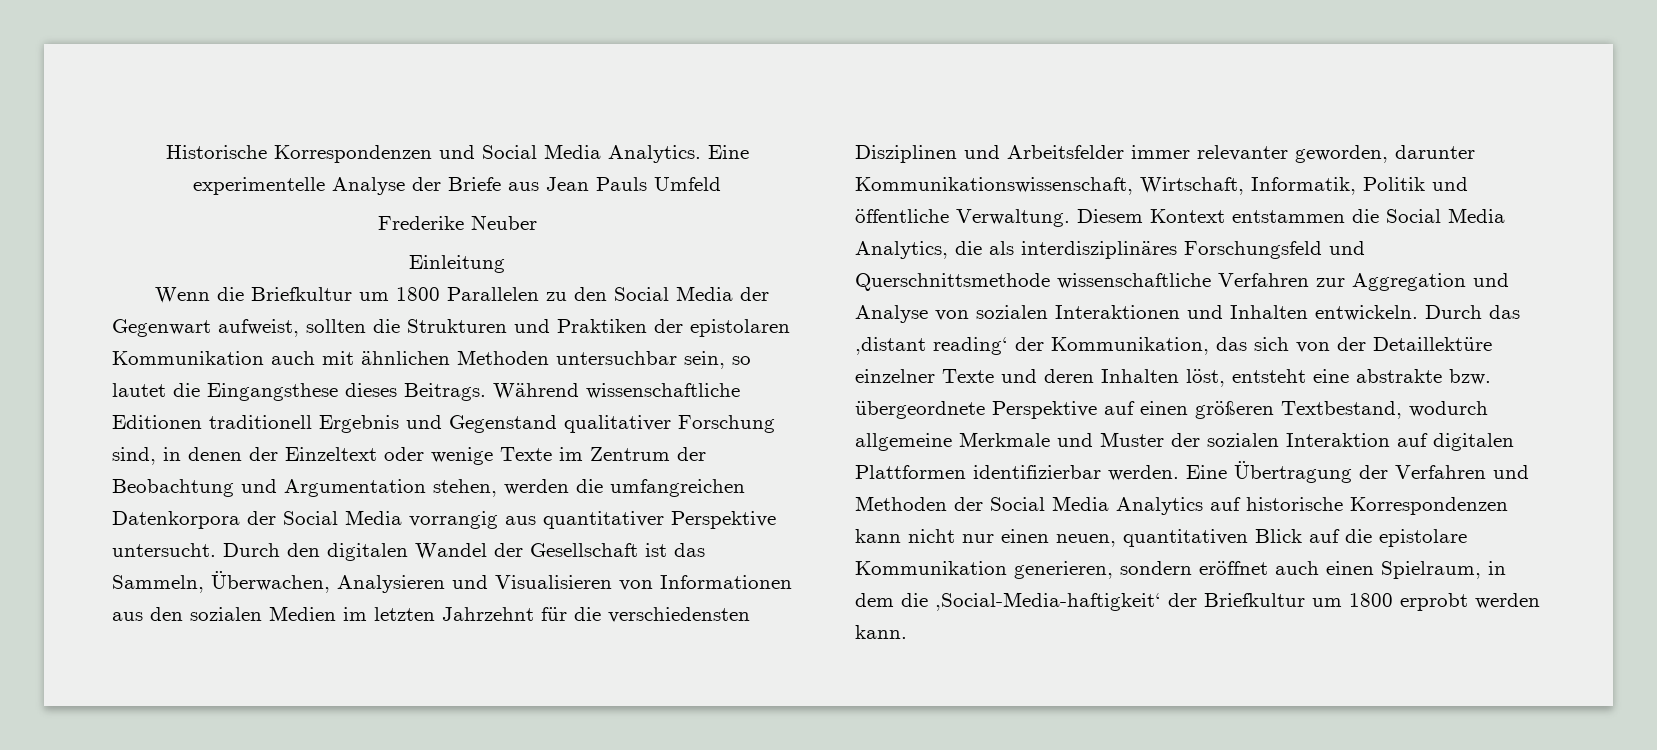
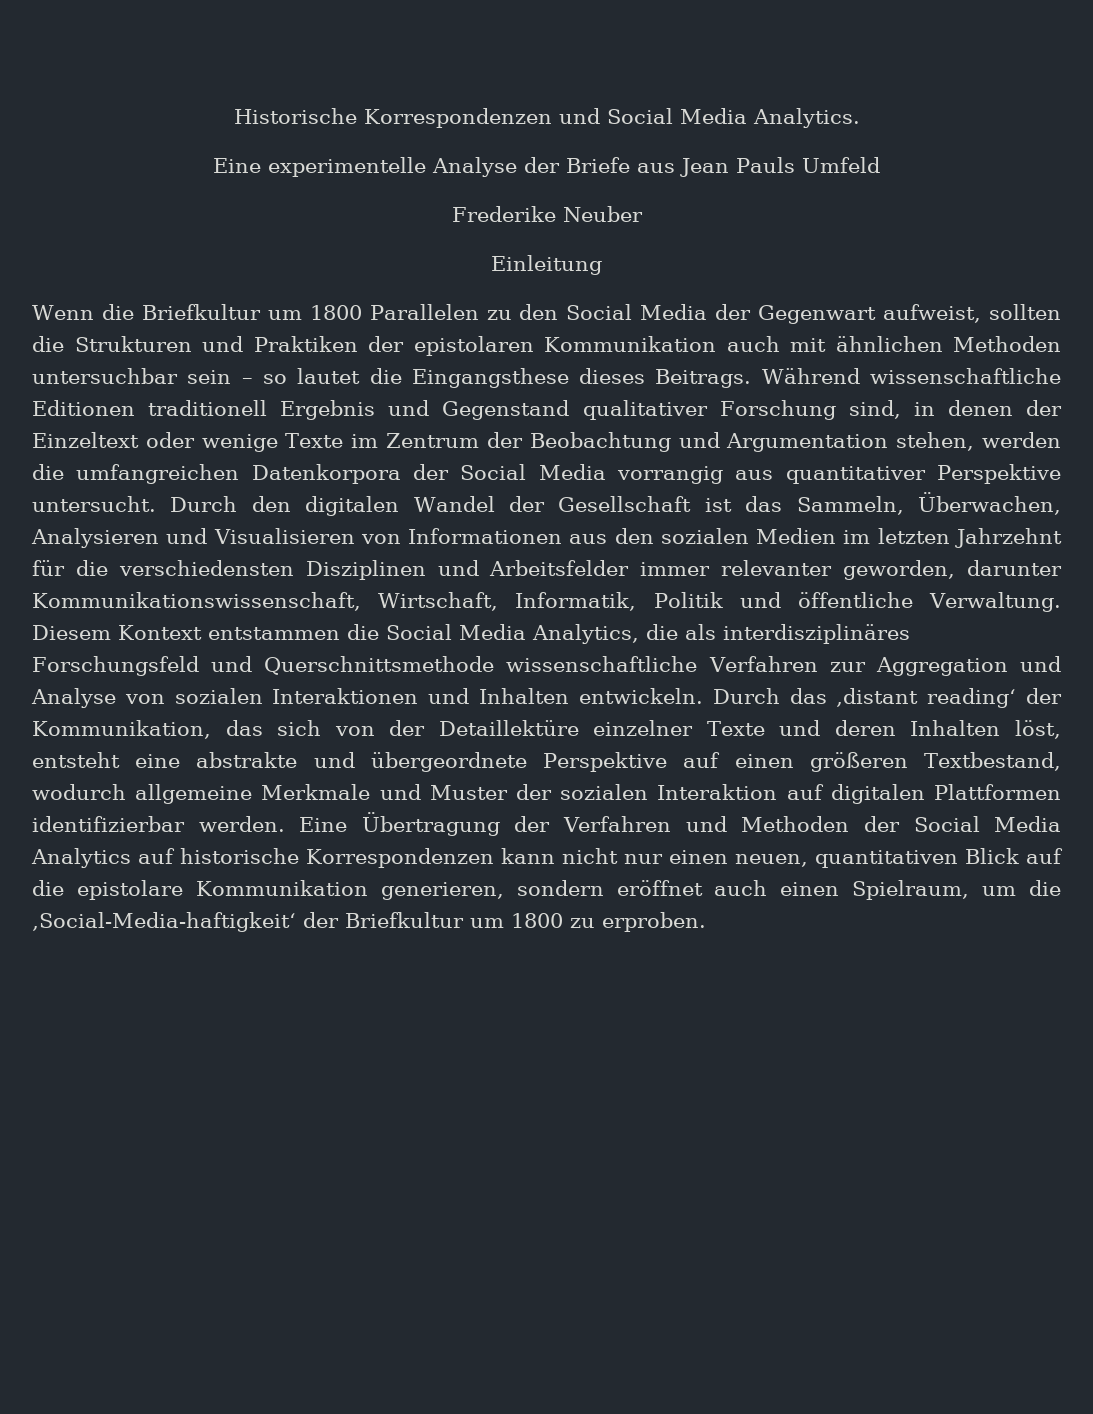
- Historische Korrespondenzen und Social Media Analytics. Eine experimentelle Analyse der Briefe aus Jean Pauls Umfeld
+ Historische Korrespondenzen und Social Media Analytics.
+ Eine experimentelle Analyse der Briefe aus Jean Pauls Umfeld
- Wenn die Briefkultur um 1800 Parallelen zu den Social Media der Gegenwart aufweist, sollten die Strukturen und Praktiken der epistolaren Kommunikation auch mit ähnlichen Methoden untersuchbar sein, so lautet die Eingangsthese dieses Beitrags.
+ Wenn die Briefkultur um 1800 Parallelen zu den Social Media der Gegenwart aufweist, sollten die Strukturen und Praktiken der epistolaren Kommunikation auch mit ähnlichen Methoden untersuchbar sein – so lautet die Eingangsthese dieses Beitrags.
- Durch das ‚distant reading‘ der Kommunikation, das sich von der Detaillektüre einzelner Texte und deren Inhalten löst, entsteht eine abstrakte bzw. übergeordnete Perspektive auf einen größeren Textbestand, wodurch allgemeine Merkmale und Muster der sozialen Interaktion auf digitalen Plattformen identifizierbar werden.
+ Durch das ‚distant reading‘ der Kommunikation, das sich von der Detaillektüre einzelner Texte und deren Inhalten löst, entsteht eine abstrakte und übergeordnete Perspektive auf einen größeren Textbestand, wodurch allgemeine Merkmale und Muster der sozialen Interaktion auf digitalen Plattformen identifizierbar werden.
- Eine Übertragung der Verfahren und Methoden der Social Media Analytics auf historische Korrespondenzen kann nicht nur einen neuen, quantitativen Blick auf die epistolare Kommunikation generieren, sondern eröffnet auch einen Spielraum, in dem die ‚Social-Media-haftigkeit‘ der Briefkultur um 1800 erprobt werden kann.
+ Eine Übertragung der Verfahren und Methoden der Social Media Analytics auf historische Korrespondenzen kann nicht nur einen neuen, quantitativen Blick auf die epistolare Kommunikation generieren, sondern eröffnet auch einen Spielraum, um die ‚Social-Media-haftigkeit‘ der Briefkultur um 1800 zu erproben.

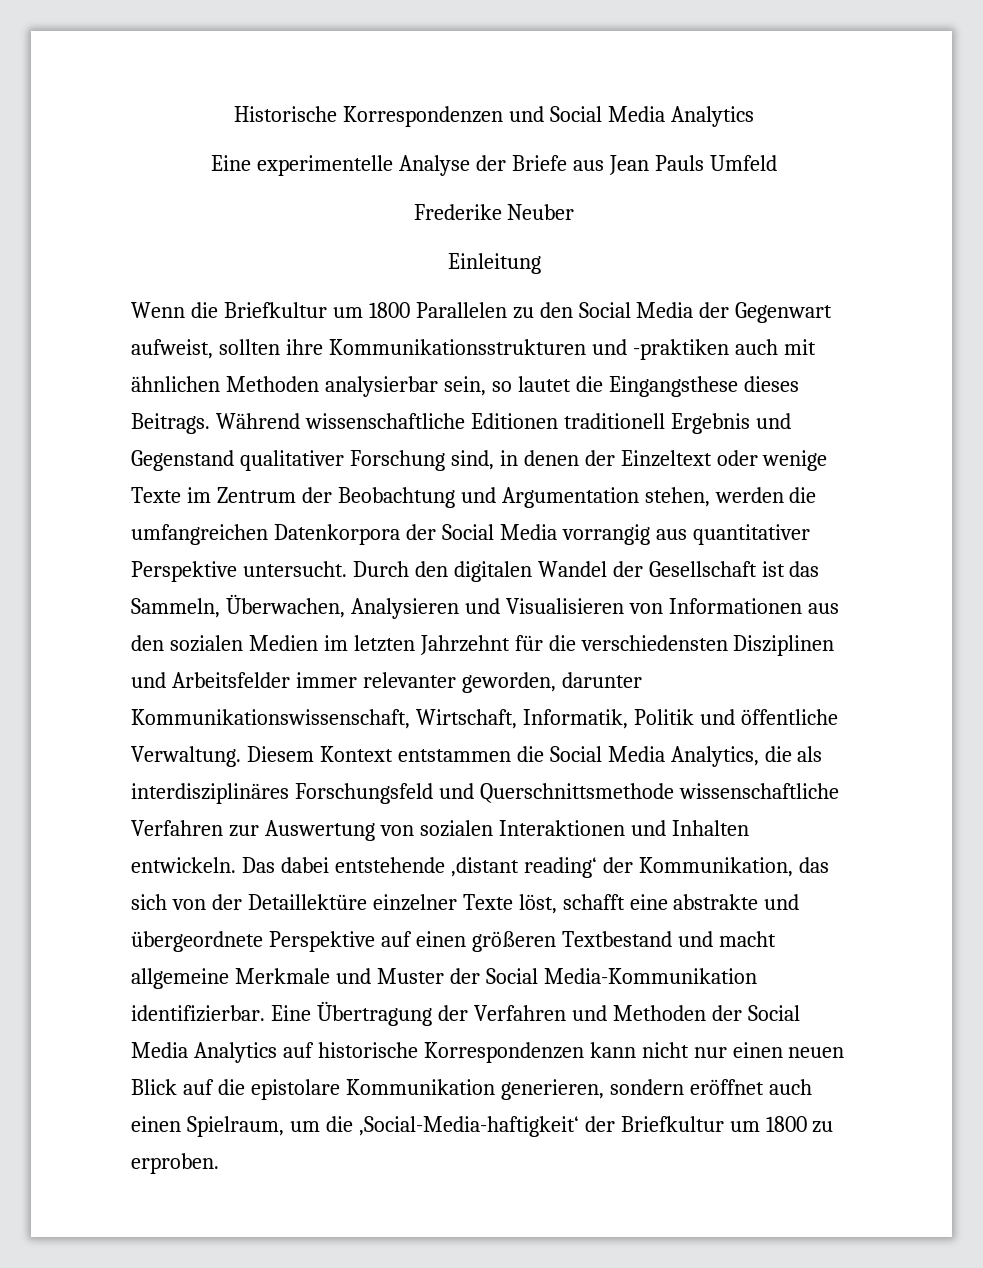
- Historische Korrespondenzen und Social Media Analytics.
+ Historische Korrespondenzen und Social Media Analytics
- Wenn die Briefkultur um 1800 Parallelen zu den Social Media der Gegenwart aufweist, sollten die Strukturen und Praktiken der epistolaren Kommunikation auch mit ähnlichen Methoden untersuchbar sein – so lautet die Eingangsthese dieses Beitrags.
+ Wenn die Briefkultur um 1800 Parallelen zu den Social Media der Gegenwart aufweist, sollten ihre Kommunikationsstrukturen und -praktiken auch mit ähnlichen Methoden analysierbar sein, so lautet die Eingangsthese dieses Beitrags.
- Diesem Kontext entstammen die Social Media Analytics, die als interdisziplinäres Forschungsfeld und Querschnittsmethode wissenschaftliche Verfahren zur Aggregation und Analyse von sozialen Interaktionen und Inhalten entwickeln.
+ Diesem Kontext entstammen die Social Media Analytics, die als interdisziplinäres Forschungsfeld und Querschnittsmethode wissenschaftliche Verfahren zur Auswertung von sozialen Interaktionen und Inhalten entwickeln.
- Durch das ‚distant reading‘ der Kommunikation, das sich von der Detaillektüre einzelner Texte und deren Inhalten löst, entsteht eine abstrakte und übergeordnete Perspektive auf einen größeren Textbestand, wodurch allgemeine Merkmale und Muster der sozialen Interaktion auf digitalen Plattformen identifizierbar werden.
+ Das dabei entstehende ‚distant reading‘ der Kommunikation, das sich von der Detaillektüre einzelner Texte löst, schafft eine abstrakte und übergeordnete Perspektive auf einen größeren Textbestand und macht allgemeine Merkmale und Muster der Social Media-Kommunikation identifizierbar.
- Eine Übertragung der Verfahren und Methoden der Social Media Analytics auf historische Korrespondenzen kann nicht nur einen neuen, quantitativen Blick auf die epistolare Kommunikation generieren, sondern eröffnet auch einen Spielraum, um die ‚Social-Media-haftigkeit‘ der Briefkultur um 1800 zu erproben.
+ Eine Übertragung der Verfahren und Methoden der Social Media Analytics auf historische Korrespondenzen kann nicht nur einen neuen Blick auf die epistolare Kommunikation generieren, sondern eröffnet auch einen Spielraum, um die ‚Social-Media-haftigkeit‘ der Briefkultur um 1800 zu erproben.

